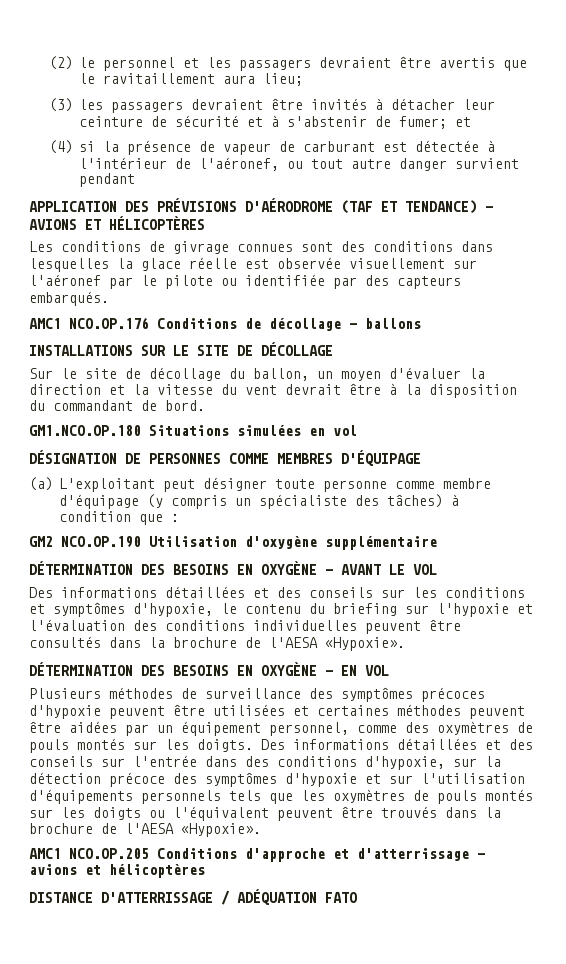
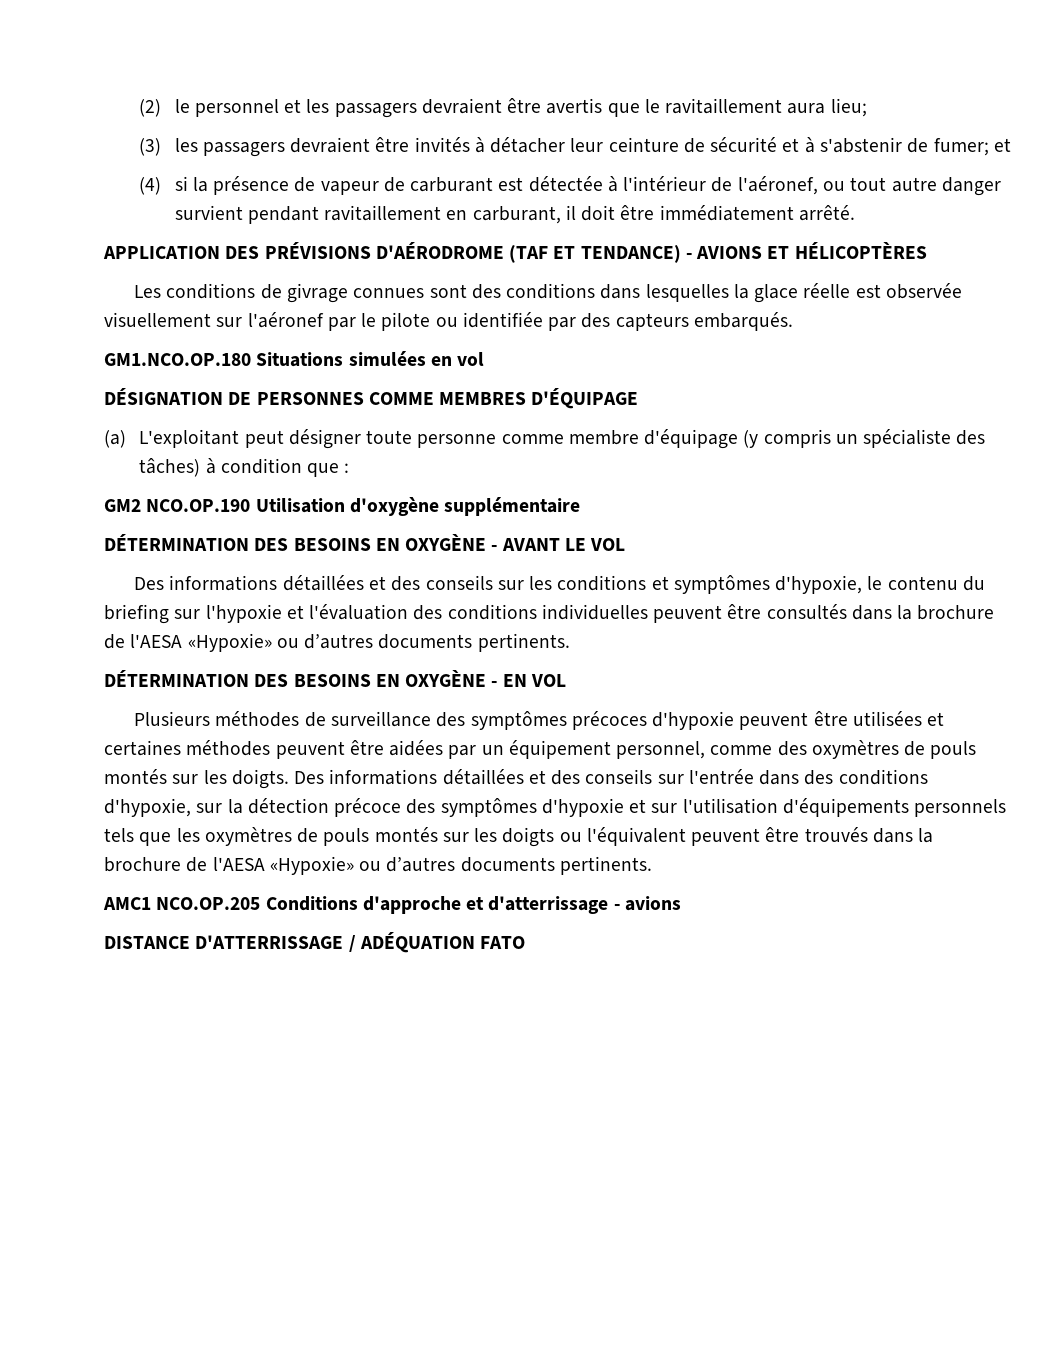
- (4) si la présence de vapeur de carburant est détectée à l'intérieur de l'aéronef, ou tout autre danger survient pendant
+ (4) si la présence de vapeur de carburant est détectée à l'intérieur de l'aéronef, ou tout autre danger survient pendant ravitaillement en carburant, il doit être immédiatement arrêté.
- AMC1 NCO.OP.176 Conditions de décollage - ballons
- INSTALLATIONS SUR LE SITE DE DÉCOLLAGE
- Sur le site de décollage du ballon, un moyen d'évaluer la direction et la vitesse du vent devrait être à la disposition du commandant de bord.
- Des informations détaillées et des conseils sur les conditions et symptômes d'hypoxie, le contenu du briefing sur l'hypoxie et l'évaluation des conditions individuelles peuvent être consultés dans la brochure de l'AESA «Hypoxie».
+ Des informations détaillées et des conseils sur les conditions et symptômes d'hypoxie, le contenu du briefing sur l'hypoxie et l'évaluation des conditions individuelles peuvent être consultés dans la brochure de l'AESA «Hypoxie» ou d’autres documents pertinents.
- Des informations détaillées et des conseils sur l'entrée dans des conditions d'hypoxie, sur la détection précoce des symptômes d'hypoxie et sur l'utilisation d'équipements personnels tels que les oxymètres de pouls montés sur les doigts ou l'équivalent peuvent être trouvés dans la brochure de l'AESA «Hypoxie».
+ Des informations détaillées et des conseils sur l'entrée dans des conditions d'hypoxie, sur la détection précoce des symptômes d'hypoxie et sur l'utilisation d'équipements personnels tels que les oxymètres de pouls montés sur les doigts ou l'équivalent peuvent être trouvés dans la brochure de l'AESA «Hypoxie» ou d’autres documents pertinents.
- AMC1 NCO.OP.205 Conditions d'approche et d'atterrissage - avions et hélicoptères
+ AMC1 NCO.OP.205 Conditions d'approche et d'atterrissage - avions

